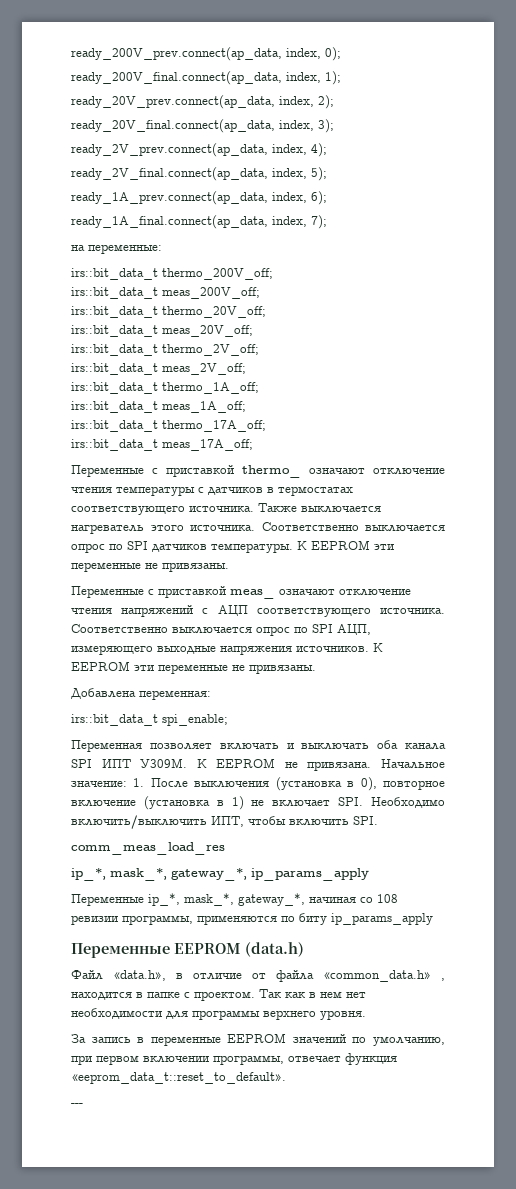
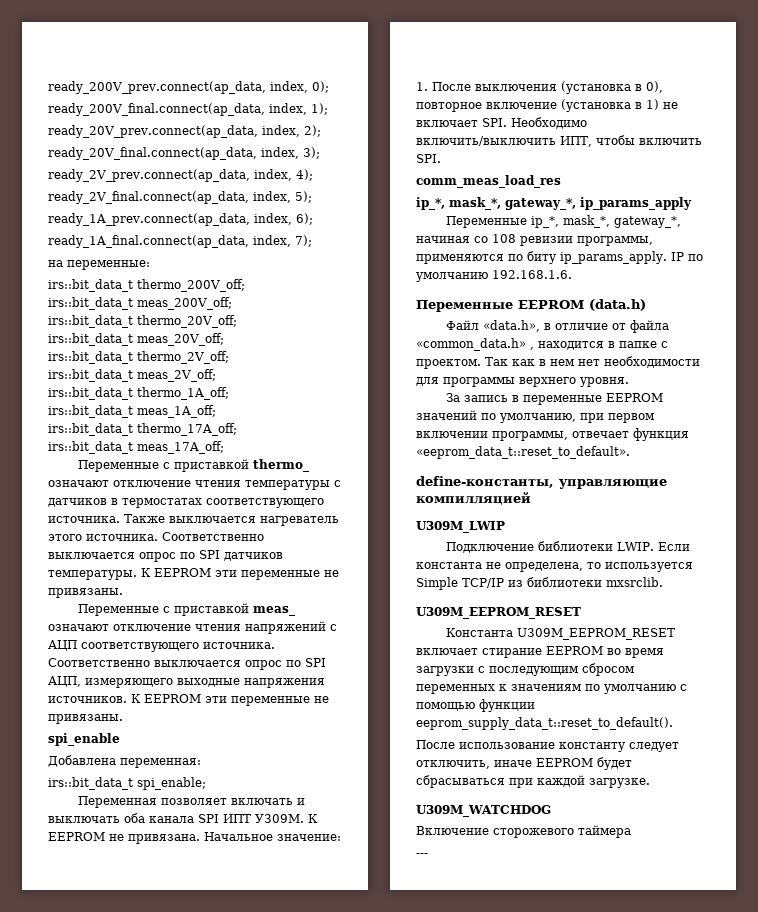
+ spi_enable
- Переменные ip_*, mask_*, gateway_*, начиная со 108 ревизии программы, применяются по биту ip_params_apply
+ Переменные ip_*, mask_*, gateway_*, начиная со 108 ревизии программы, применяются по биту ip_params_apply. IP по умолчанию 192.168.1.6.
+ define-константы, управляющие компилляцией
+ U309M_LWIP
+ Подключение библиотеки LWIP. Если константа не определена, то используется Simple TCP/IP из библиотеки mxsrclib.
+ U309M_EEPROM_RESET
+ Константа U309M_EEPROM_RESET включает стирание EEPROM во время загрузки с последующим сбросом переменных к значениям по умолчанию с помощью функции eeprom_supply_data_t::reset_to_default().
+ После использование константу следует отключить, иначе EEPROM будет сбрасываться при каждой загрузке.
+ U309M_WATCHDOG
+ Включение сторожевого таймера

